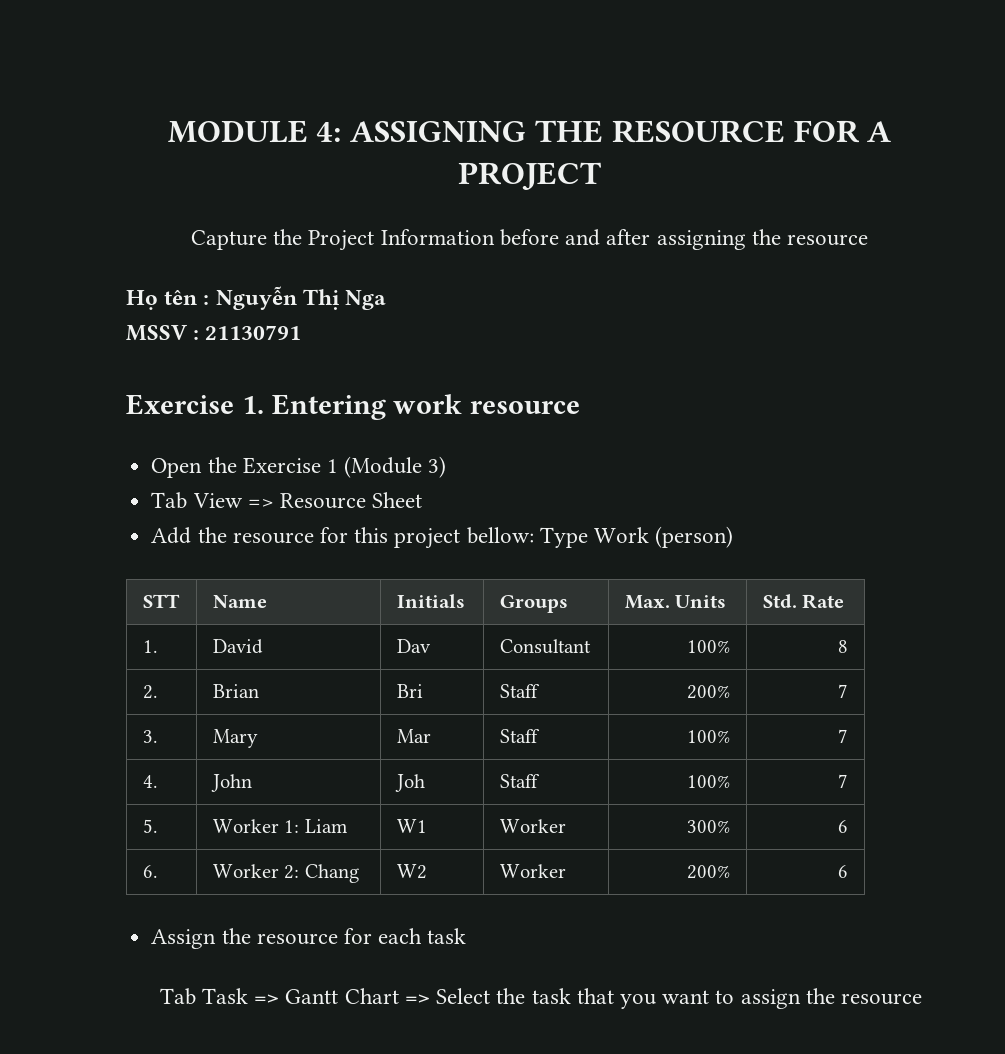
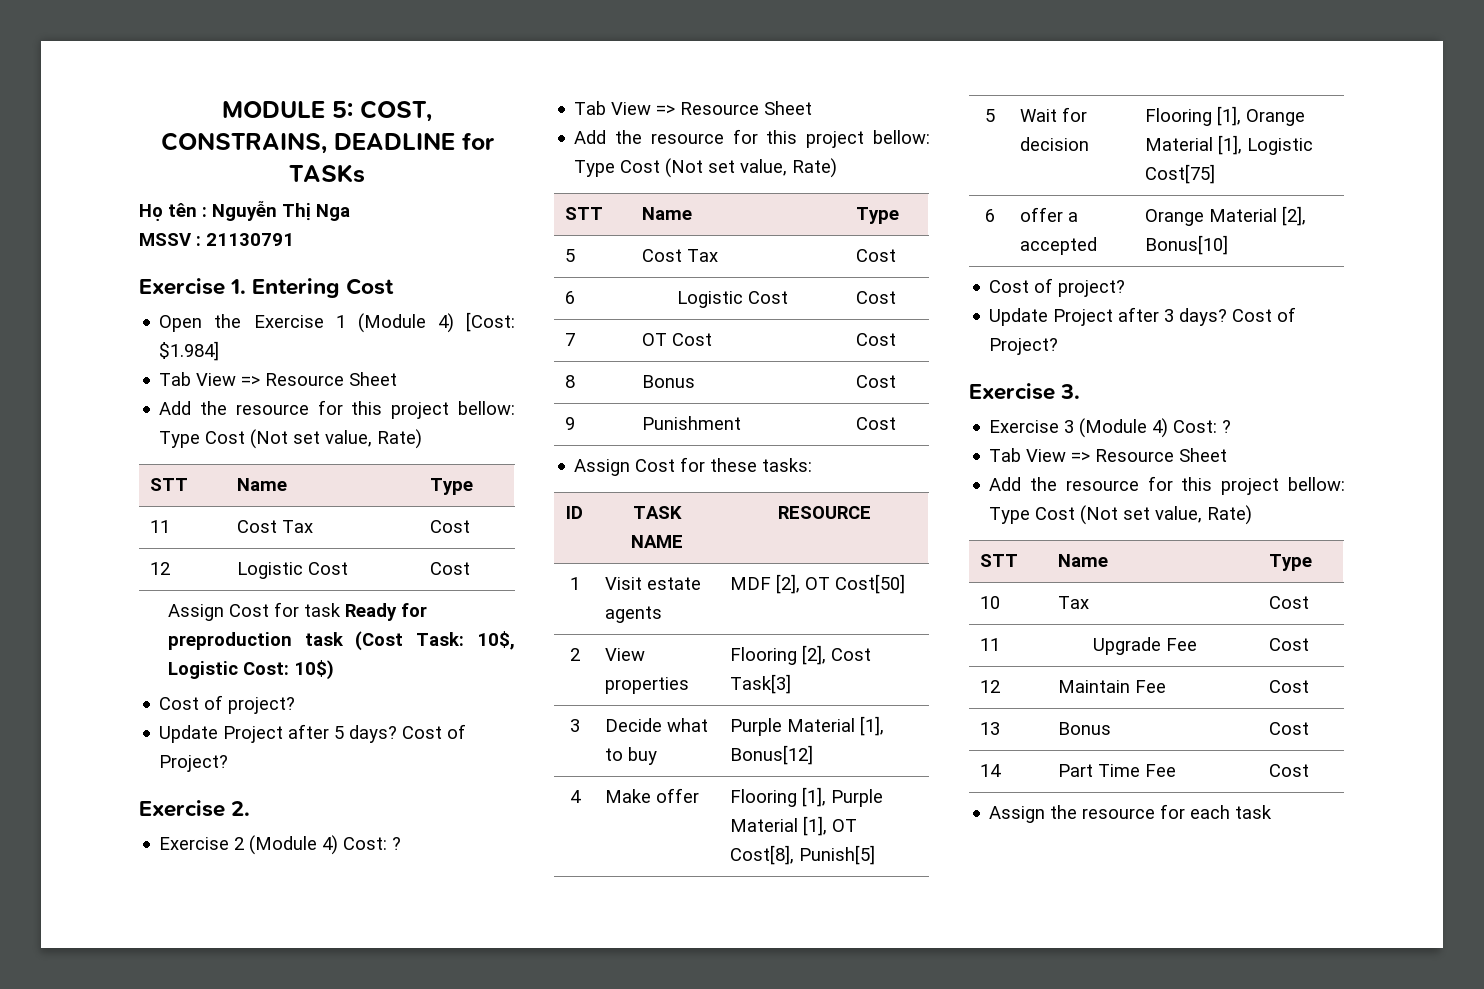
- MODULE 4: ASSIGNING THE RESOURCE FOR A PROJECT
- Capture the Project Information before and after assigning the resource
+ MODULE 5: COST, CONSTRAINS, DEADLINE for TASKs
- Exercise 1. Entering work resource
+ Exercise 1. Entering Cost
- Open the Exercise 1 (Module 3)
+ Open the Exercise 1 (Module 4) [Cost: $1.984]
  Tab View => Resource Sheet
- Add the resource for this project bellow: Type Work (person)
- STT | Name | Initials | Groups | Max. Units | Std. Rate
- 1. | David | Dav | Consultant | 100% | 8
- 2. | Brian | Bri | Staff | 200% | 7
- 3. | Mary | Mar | Staff | 100% | 7
- 4. | John | Joh | Staff | 100% | 7
- 5. | Worker 1: Liam | W1 | Worker | 300% | 6
- 6. | Worker 2: Chang | W2 | Worker | 200% | 6
+ Add the resource for this project bellow: Type Cost (Not set value, Rate)
+ STT | Name | Type
+ 11 | Cost Tax | Cost
+ 12 | Logistic Cost | Cost
+ Assign Cost for task Ready for preproduction task (Cost Task: 10$, Logistic Cost: 10$)
+ Cost of project?
+ Update Project after 5 days? Cost of Project?
+ Exercise 2.
+ Exercise 2 (Module 4) Cost: ?
+ Tab View => Resource Sheet
+ Add the resource for this project bellow: Type Cost (Not set value, Rate)
+ STT | Name | Type
+ 5 | Cost Tax | Cost
+ 6 | Logistic Cost | Cost
+ 7 | OT Cost | Cost
+ 8 | Bonus | Cost
+ 9 | Punishment | Cost
+ Assign Cost for these tasks:
+ ID | TASK NAME | RESOURCE
+ 1 | Visit estate agents | MDF [2], OT Cost[50]
+ 2 | View properties | Flooring [2], Cost Task[3]
+ 3 | Decide what to buy | Purple Material [1], Bonus[12]
+ 4 | Make offer | Flooring [1], Purple Material [1], OT Cost[8], Punish[5]
+ 5 | Wait for decision | Flooring [1], Orange Material [1], Logistic Cost[75]
+ 6 | offer a accepted | Orange Material [2], Bonus[10]
+ Cost of project?
+ Update Project after 3 days? Cost of Project?
+ Exercise 3.
+ Exercise 3 (Module 4) Cost: ?
+ Tab View => Resource Sheet
+ Add the resource for this project bellow: Type Cost (Not set value, Rate)
+ STT | Name | Type
+ 10 | Tax | Cost
+ 11 | Upgrade Fee | Cost
+ 12 | Maintain Fee | Cost
+ 13 | Bonus | Cost
+ 14 | Part Time Fee | Cost
- Tab Task => Gantt Chart => Select the task that you want to assign the resource

